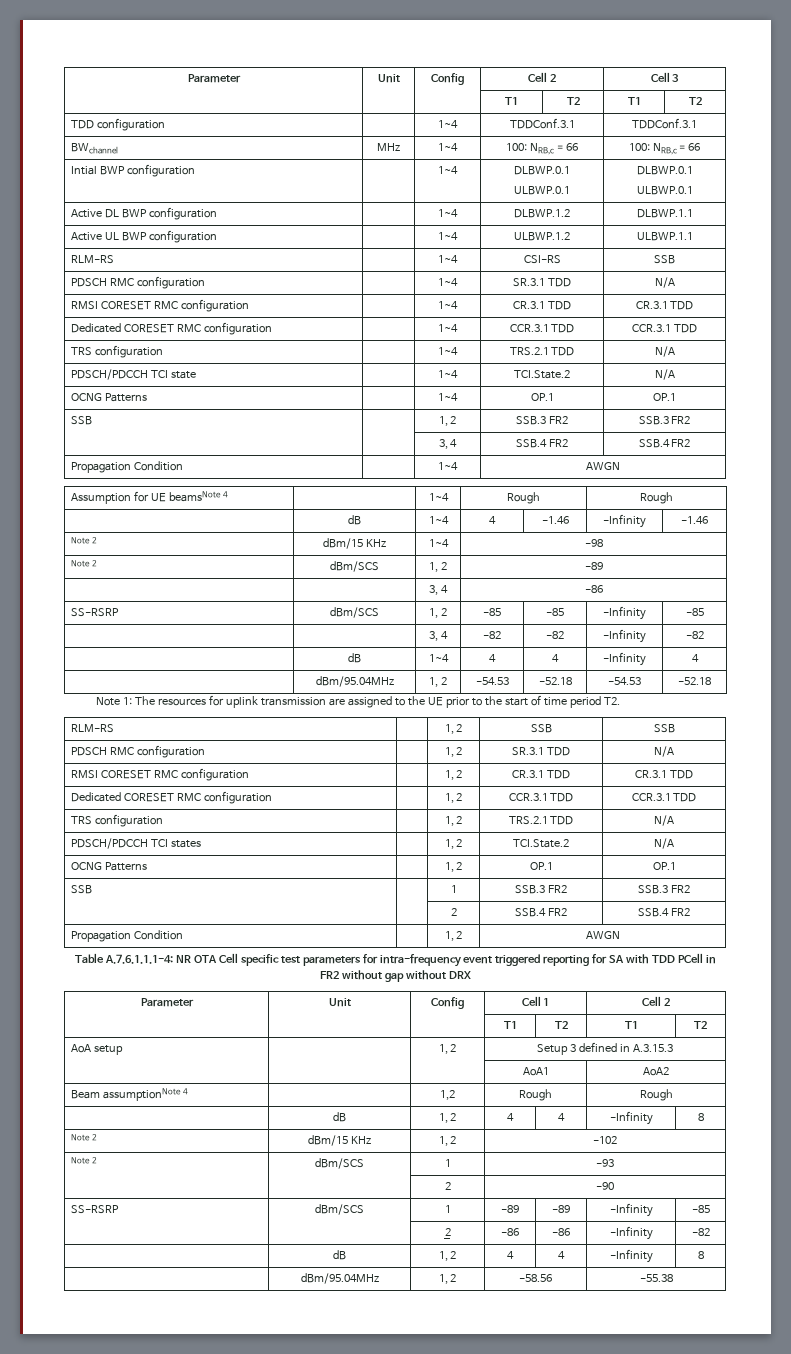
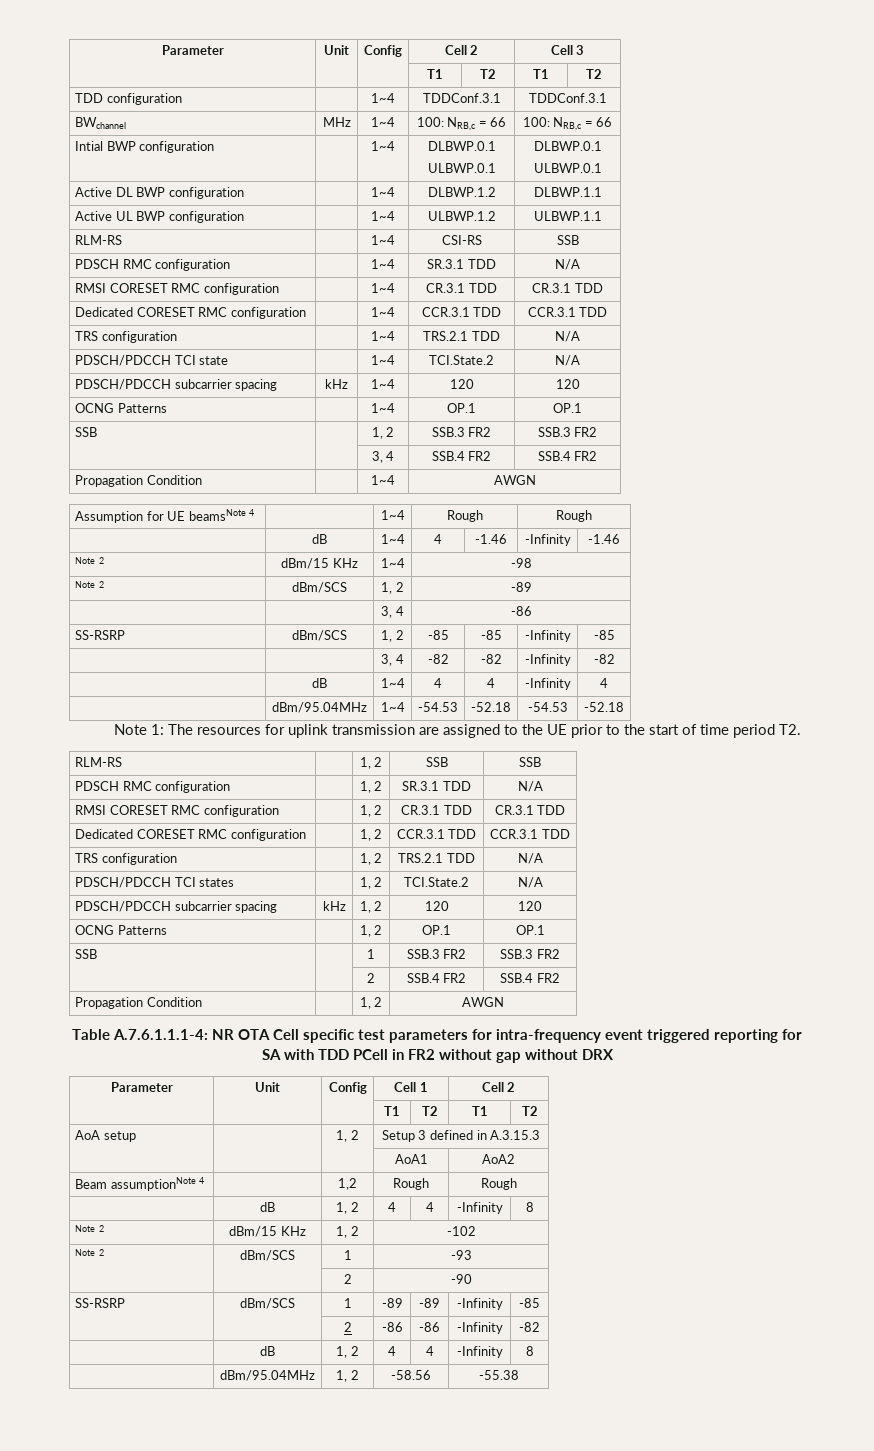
+ PDSCH/PDCCH subcarrier spacing | kHz | 1~4 | 120 | 120
- | dBm/95.04MHz | 1, 2 | -54.53 | -52.18 | -54.53 | -52.18
+ | dBm/95.04MHz | 1~4 | -54.53 | -52.18 | -54.53 | -52.18
+ PDSCH/PDCCH subcarrier spacing | kHz | 1, 2 | 120 | 120

